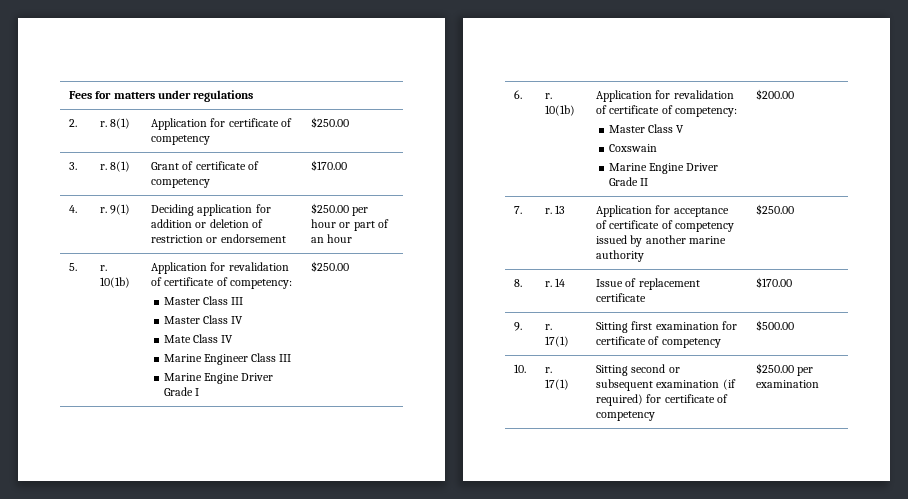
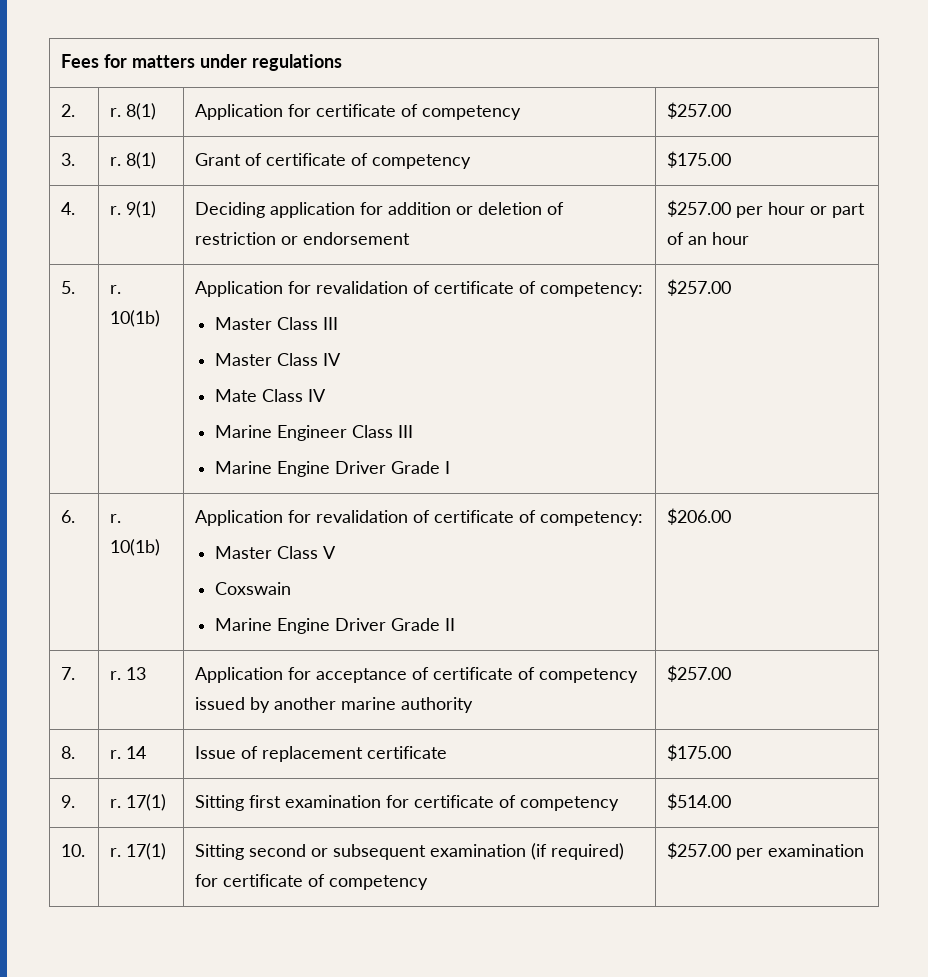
- 2. | r. 8(1) | Application for certificate of competency | $250.00
+ 2. | r. 8(1) | Application for certificate of competency | $257.00
- 3. | r. 8(1) | Grant of certificate of competency | $170.00
+ 3. | r. 8(1) | Grant of certificate of competency | $175.00
- 4. | r. 9(1) | Deciding application for addition or deletion of restriction or endorsement | $250.00 per hour or part of an hour
+ 4. | r. 9(1) | Deciding application for addition or deletion of restriction or endorsement | $257.00 per hour or part of an hour
  5. | r. 10(1b) | Application for revalidation of certificate of competency:
  Master Class III
  Master Class IV
  Mate Class IV
  Marine Engineer Class III
- Marine Engine Driver Grade I | $250.00
+ Marine Engine Driver Grade I | $257.00
  6. | r. 10(1b) | Application for revalidation of certificate of competency:
  Master Class V
  Coxswain
- Marine Engine Driver Grade II | $200.00
+ Marine Engine Driver Grade II | $206.00
- 7. | r. 13 | Application for acceptance of certificate of competency issued by another marine authority | $250.00
+ 7. | r. 13 | Application for acceptance of certificate of competency issued by another marine authority | $257.00
- 8. | r. 14 | Issue of replacement certificate | $170.00
+ 8. | r. 14 | Issue of replacement certificate | $175.00
- 9. | r. 17(1) | Sitting first examination for certificate of competency | $500.00
+ 9. | r. 17(1) | Sitting first examination for certificate of competency | $514.00
- 10. | r. 17(1) | Sitting second or subsequent examination (if required) for certificate of competency | $250.00 per examination
+ 10. | r. 17(1) | Sitting second or subsequent examination (if required) for certificate of competency | $257.00 per examination

